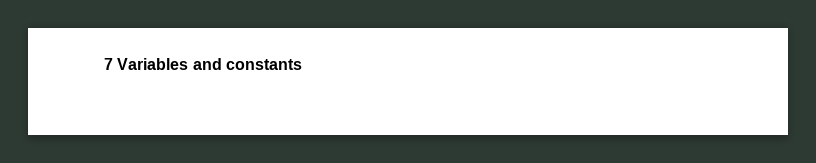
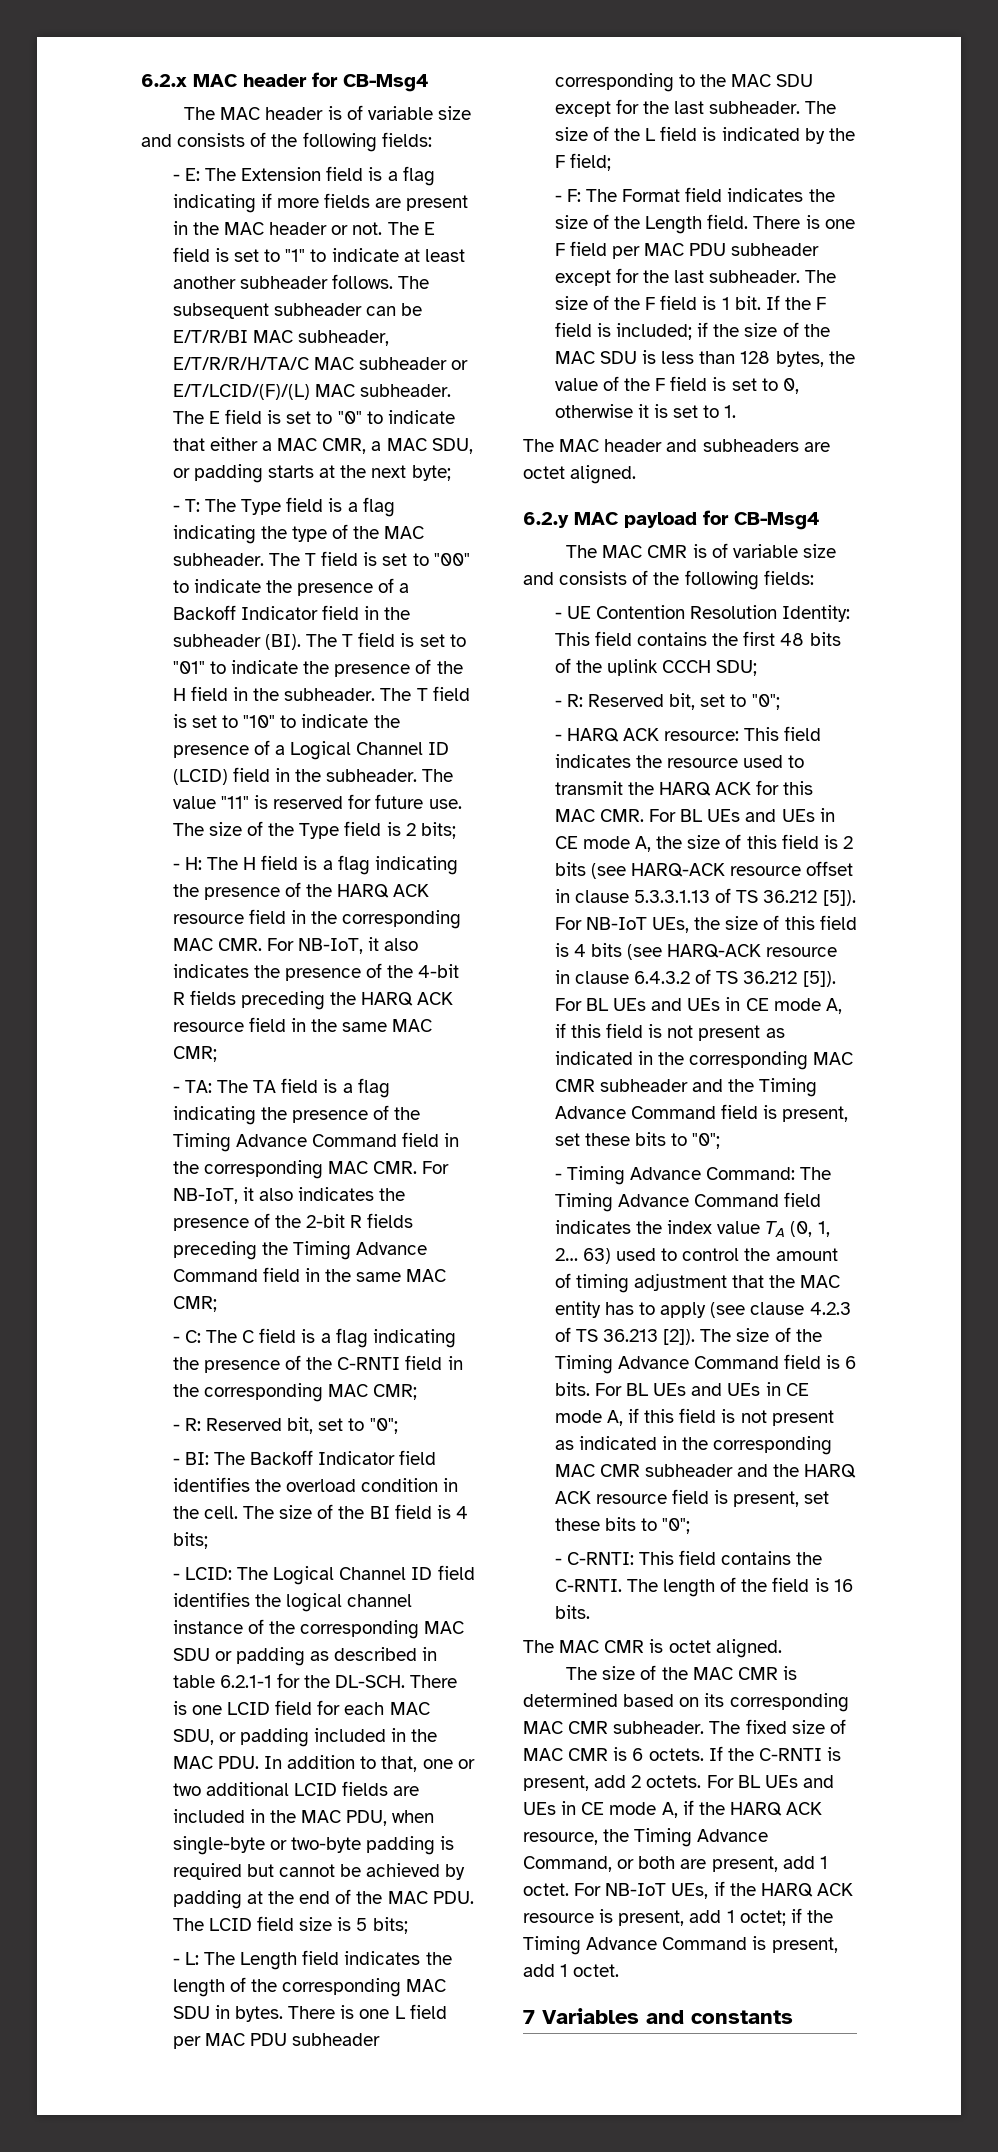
+ 6.2.x MAC header for CB-Msg4
+ The MAC header is of variable size and consists of the following fields:
+ - E: The Extension field is a flag indicating if more fields are present in the MAC header or not. The E field is set to "1" to indicate at least another subheader follows. The subsequent subheader can be E/T/R/BI MAC subheader, E/T/R/R/H/TA/C MAC subheader or E/T/LCID/(F)/(L) MAC subheader. The E field is set to "0" to indicate that either a MAC CMR, a MAC SDU, or padding starts at the next byte;
+ - T: The Type field is a flag indicating the type of the MAC subheader. The T field is set to "00" to indicate the presence of a Backoff Indicator field in the subheader (BI). The T field is set to "01" to indicate the presence of the H field in the subheader. The T field is set to "10" to indicate the presence of a Logical Channel ID (LCID) field in the subheader. The value "11" is reserved for future use. The size of the Type field is 2 bits;
+ - H: The H field is a flag indicating the presence of the HARQ ACK resource field in the corresponding MAC CMR. For NB-IoT, it also indicates the presence of the 4-bit R fields preceding the HARQ ACK resource field in the same MAC CMR;
+ - TA: The TA field is a flag indicating the presence of the Timing Advance Command field in the corresponding MAC CMR. For NB-IoT, it also indicates the presence of the 2-bit R fields preceding the Timing Advance Command field in the same MAC CMR;
+ - C: The C field is a flag indicating the presence of the C-RNTI field in the corresponding MAC CMR;
+ - R: Reserved bit, set to "0";
+ - BI: The Backoff Indicator field identifies the overload condition in the cell. The size of the BI field is 4 bits;
+ - LCID: The Logical Channel ID field identifies the logical channel instance of the corresponding MAC SDU or padding as described in table 6.2.1-1 for the DL-SCH. There is one LCID field for each MAC SDU, or padding included in the MAC PDU. In addition to that, one or two additional LCID fields are included in the MAC PDU, when single-byte or two-byte padding is required but cannot be achieved by padding at the end of the MAC PDU. The LCID field size is 5 bits;
+ - L: The Length field indicates the length of the corresponding MAC SDU in bytes. There is one L field per MAC PDU subheader corresponding to the MAC SDU except for the last subheader. The size of the L field is indicated by the F field;
+ - F: The Format field indicates the size of the Length field. There is one F field per MAC PDU subheader except for the last subheader. The size of the F field is 1 bit. If the F field is included; if the size of the MAC SDU is less than 128 bytes, the value of the F field is set to 0, otherwise it is set to 1.
+ The MAC header and subheaders are octet aligned.
+ 6.2.y MAC payload for CB-Msg4
+ The MAC CMR is of variable size and consists of the following fields:
+ - UE Contention Resolution Identity: This field contains the first 48 bits of the uplink CCCH SDU;
+ - R: Reserved bit, set to "0";
+ - HARQ ACK resource: This field indicates the resource used to transmit the HARQ ACK for this MAC CMR. For BL UEs and UEs in CE mode A, the size of this field is 2 bits (see HARQ-ACK resource offset in clause 5.3.3.1.13 of TS 36.212 [5]). For NB-IoT UEs, the size of this field is 4 bits (see HARQ-ACK resource in clause 6.4.3.2 of TS 36.212 [5]). For BL UEs and UEs in CE mode A, if this field is not present as indicated in the corresponding MAC CMR subheader and the Timing Advance Command field is present, set these bits to "0";
+ - Timing Advance Command: The Timing Advance Command field indicates the index value TA (0, 1, 2… 63) used to control the amount of timing adjustment that the MAC entity has to apply (see clause 4.2.3 of TS 36.213 [2]). The size of the Timing Advance Command field is 6 bits. For BL UEs and UEs in CE mode A, if this field is not present as indicated in the corresponding MAC CMR subheader and the HARQ ACK resource field is present, set these bits to "0";
+ - C-RNTI: This field contains the C-RNTI. The length of the field is 16 bits.
+ The MAC CMR is octet aligned.
+ The size of the MAC CMR is determined based on its corresponding MAC CMR subheader. The fixed size of MAC CMR is 6 octets. If the C-RNTI is present, add 2 octets. For BL UEs and UEs in CE mode A, if the HARQ ACK resource, the Timing Advance Command, or both are present, add 1 octet. For NB-IoT UEs, if the HARQ ACK resource is present, add 1 octet; if the Timing Advance Command is present, add 1 octet.

